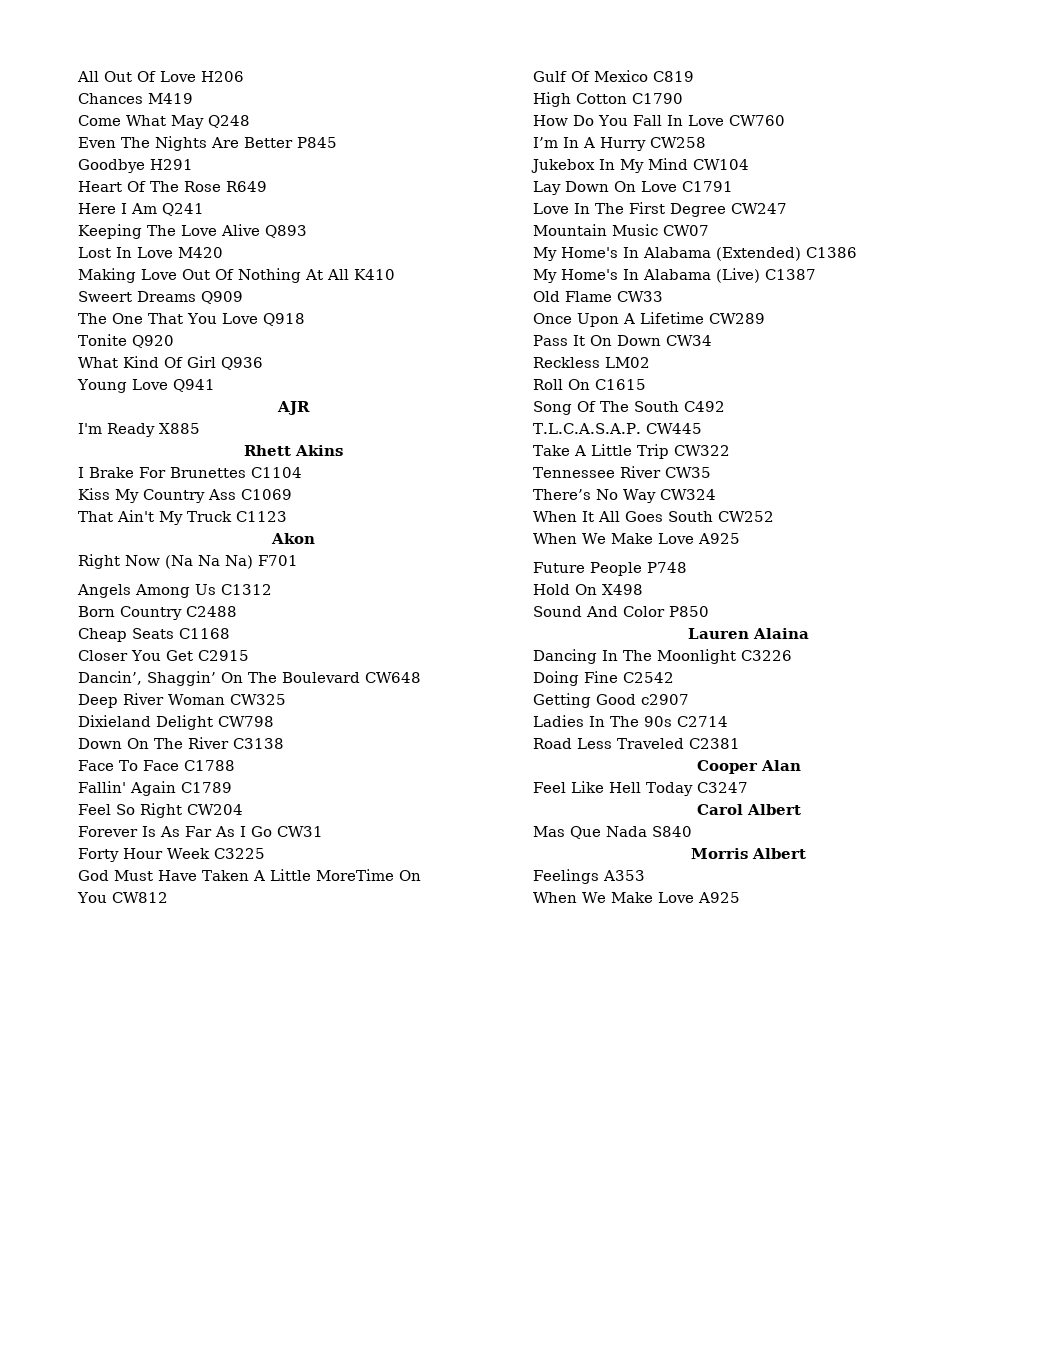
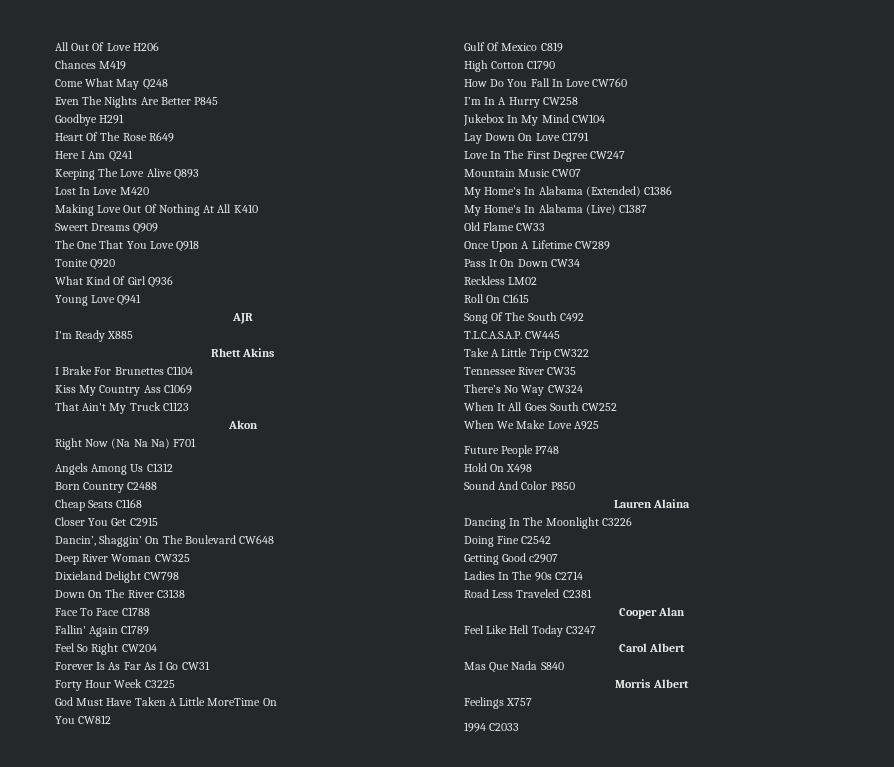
- Feelings A353
- When We Make Love A925
+ Feelings X757
+ 1994 C2033

